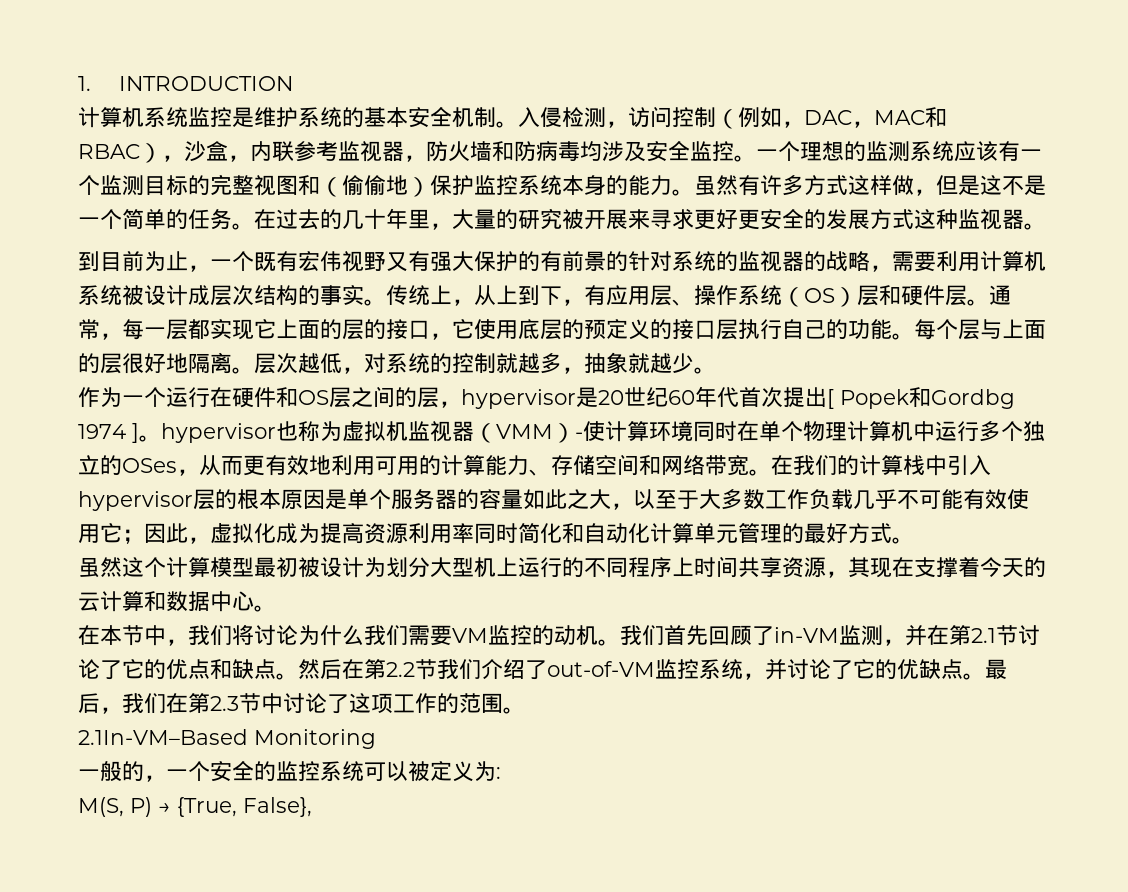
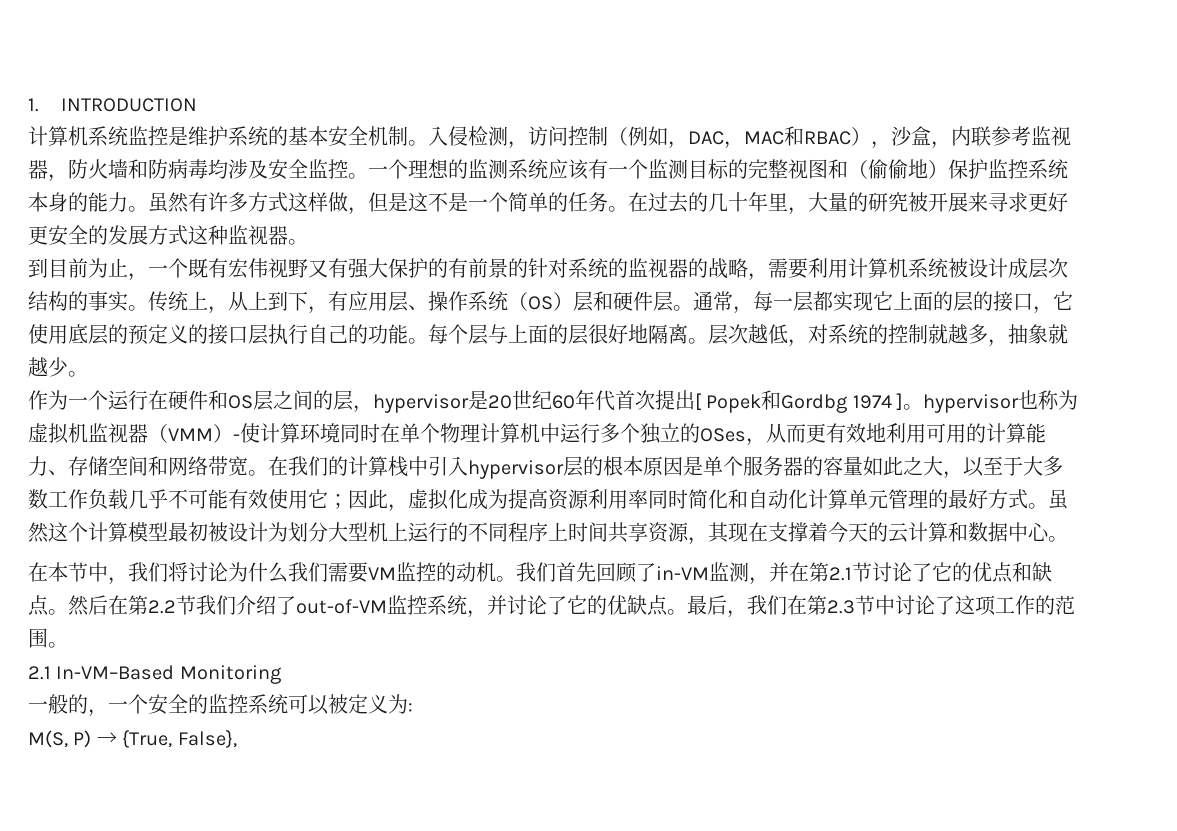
- 因此，虚拟化成为提高资源利用率同时简化和自动化计算单元管理的最好方式。
- 虽然这个计算模型最初被设计为划分大型机上运行的不同程序上时间共享资源，其现在支撑着今天的云计算和数据中心。
+ 因此，虚拟化成为提高资源利用率同时简化和自动化计算单元管理的最好方式。虽然这个计算模型最初被设计为划分大型机上运行的不同程序上时间共享资源，其现在支撑着今天的云计算和数据中心。
- 2.1In-VM–Based Monitoring
+ 2.1 In-VM–Based Monitoring

